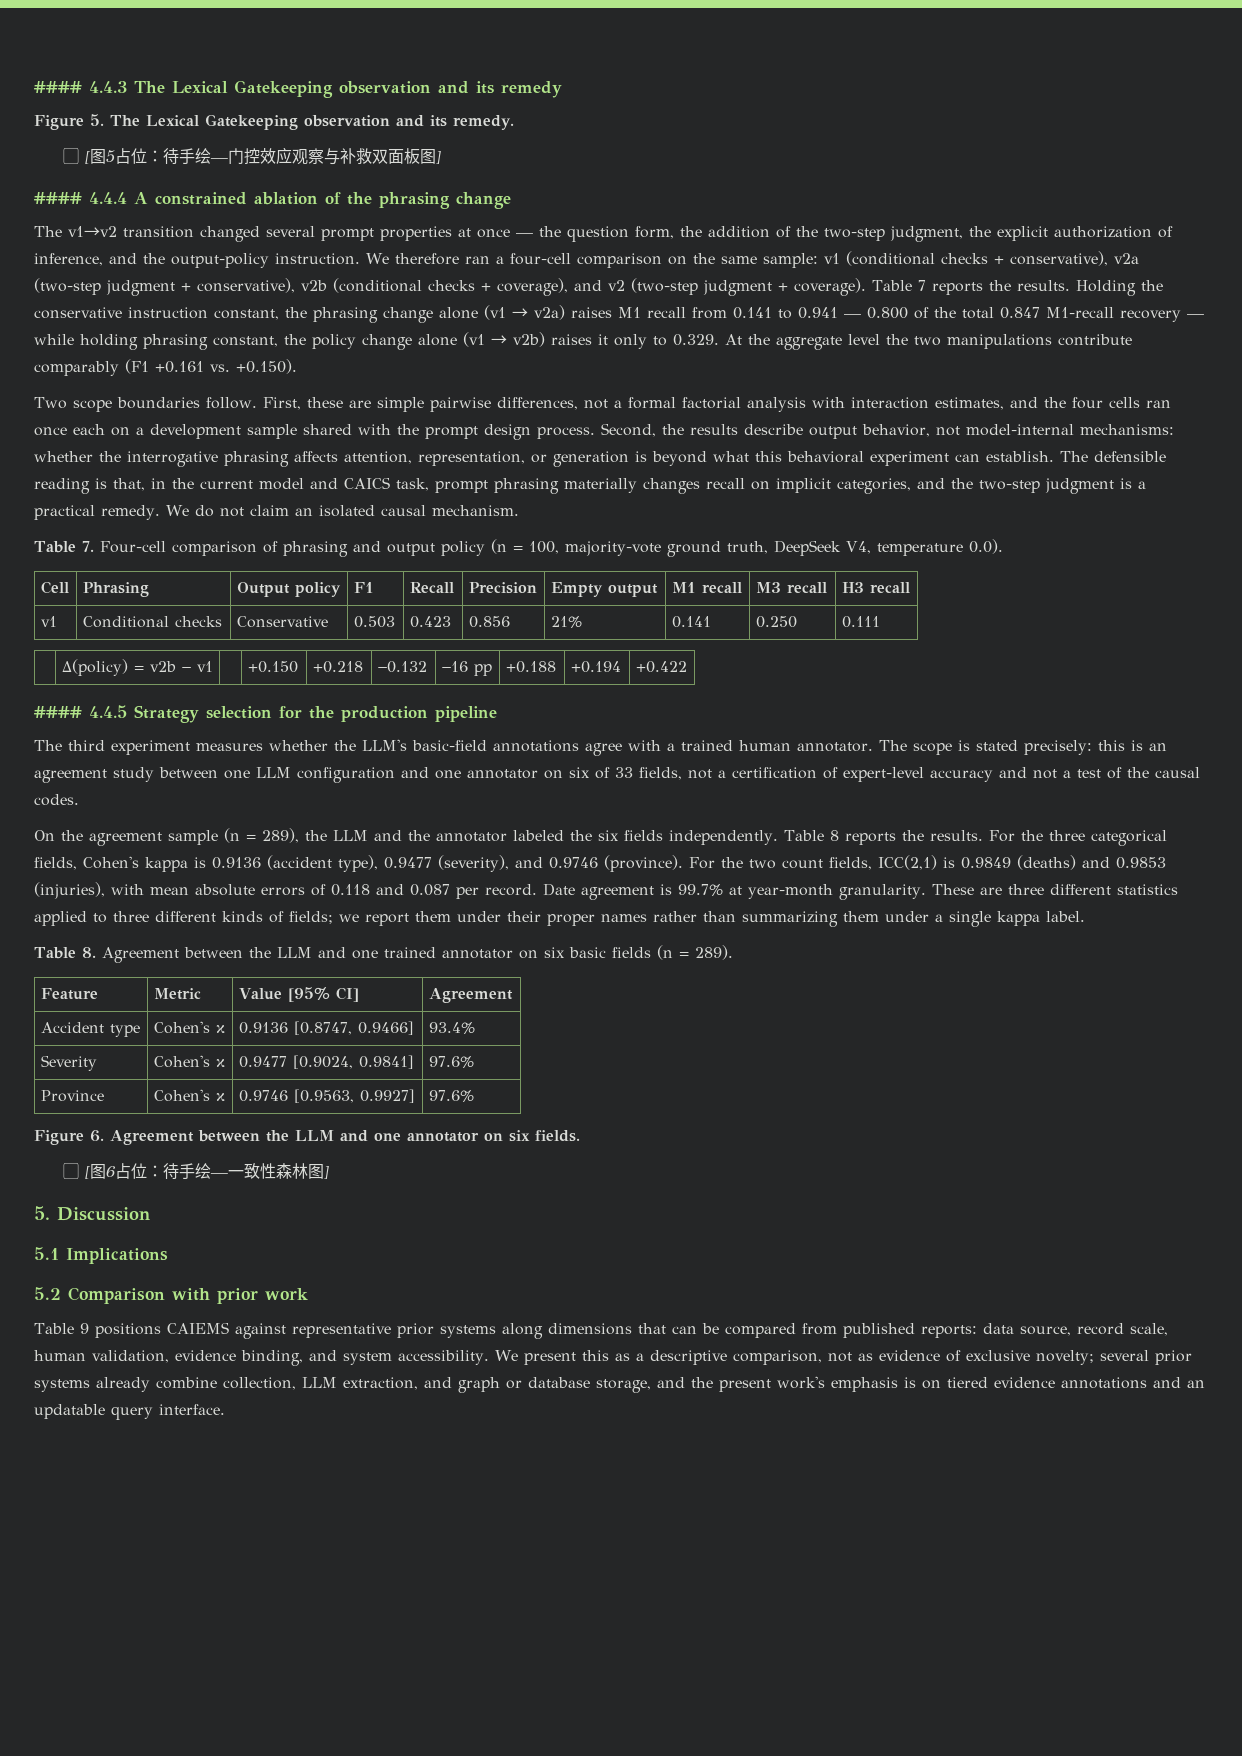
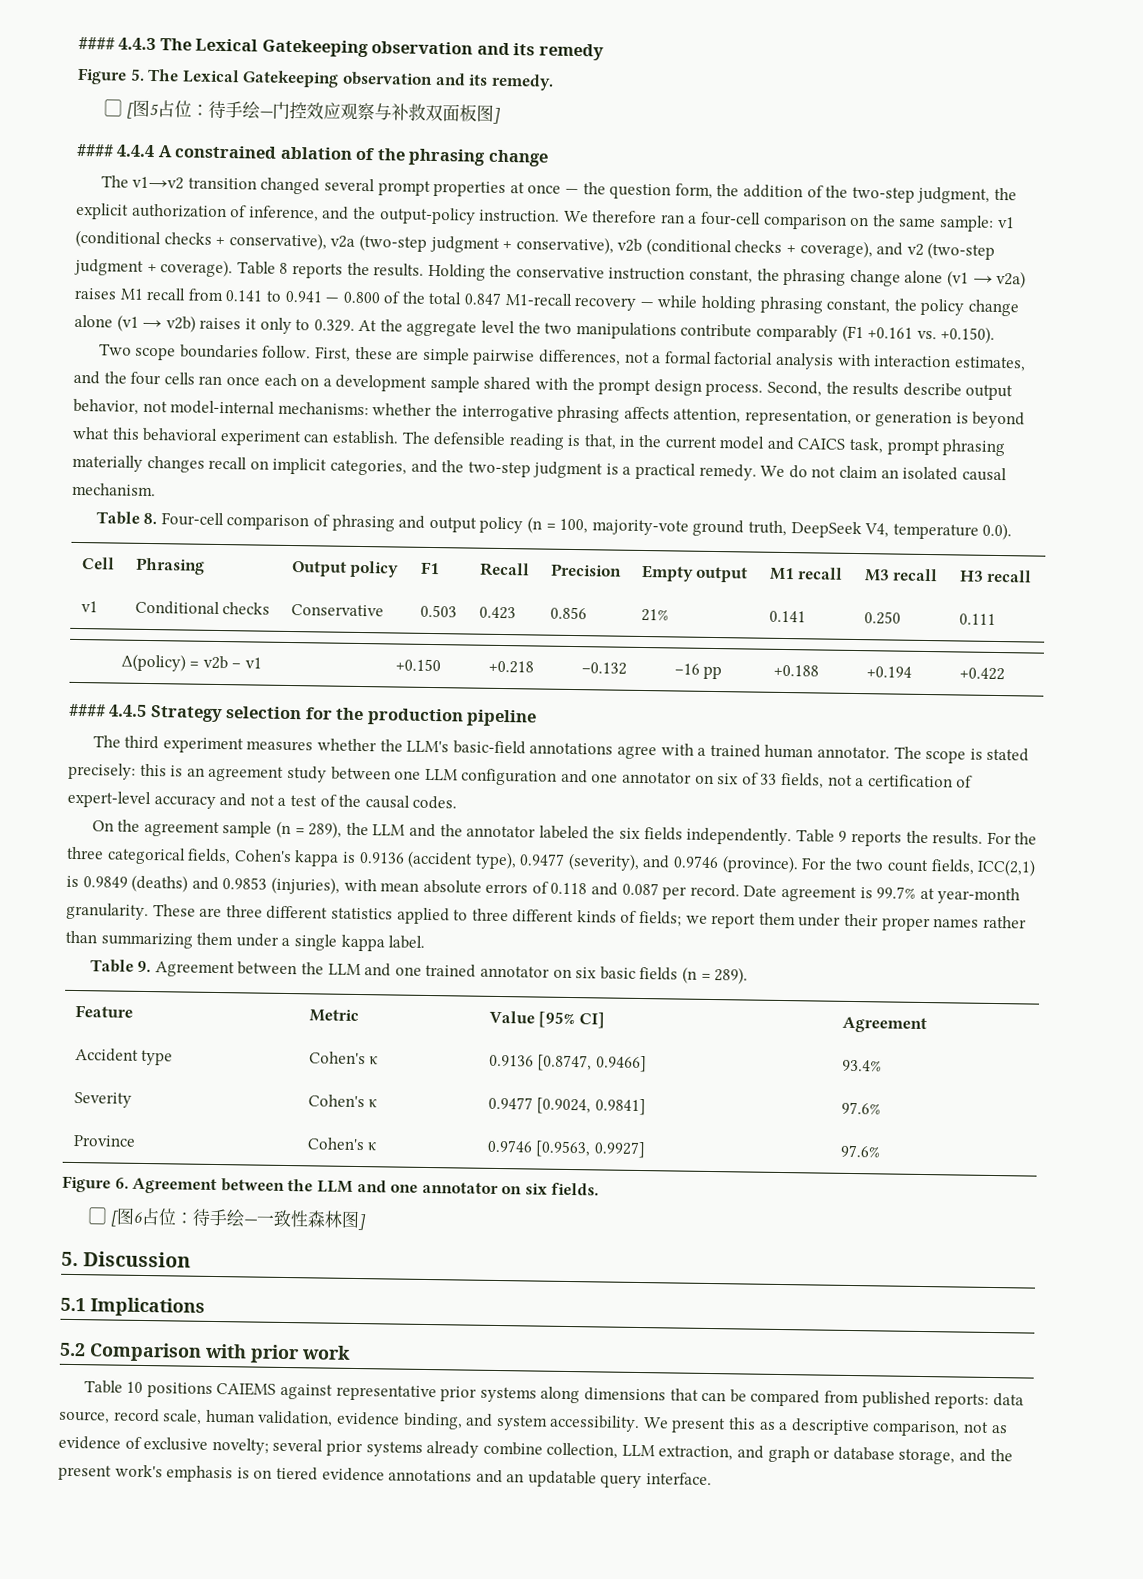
- Table 7 reports the results.
+ Table 8 reports the results.
- Table 7. Four-cell comparison of phrasing and output policy (n = 100, majority-vote ground truth, DeepSeek V4, temperature 0.0).
+ Table 8. Four-cell comparison of phrasing and output policy (n = 100, majority-vote ground truth, DeepSeek V4, temperature 0.0).
- Table 8 reports the results.
+ Table 9 reports the results.
- Table 8. Agreement between the LLM and one trained annotator on six basic fields (n = 289).
+ Table 9. Agreement between the LLM and one trained annotator on six basic fields (n = 289).
- Table 9 positions CAIEMS against representative prior systems along dimensions that can be compared from published reports: data source, record scale, human validation, evidence binding, and system accessibility.
+ Table 10 positions CAIEMS against representative prior systems along dimensions that can be compared from published reports: data source, record scale, human validation, evidence binding, and system accessibility.

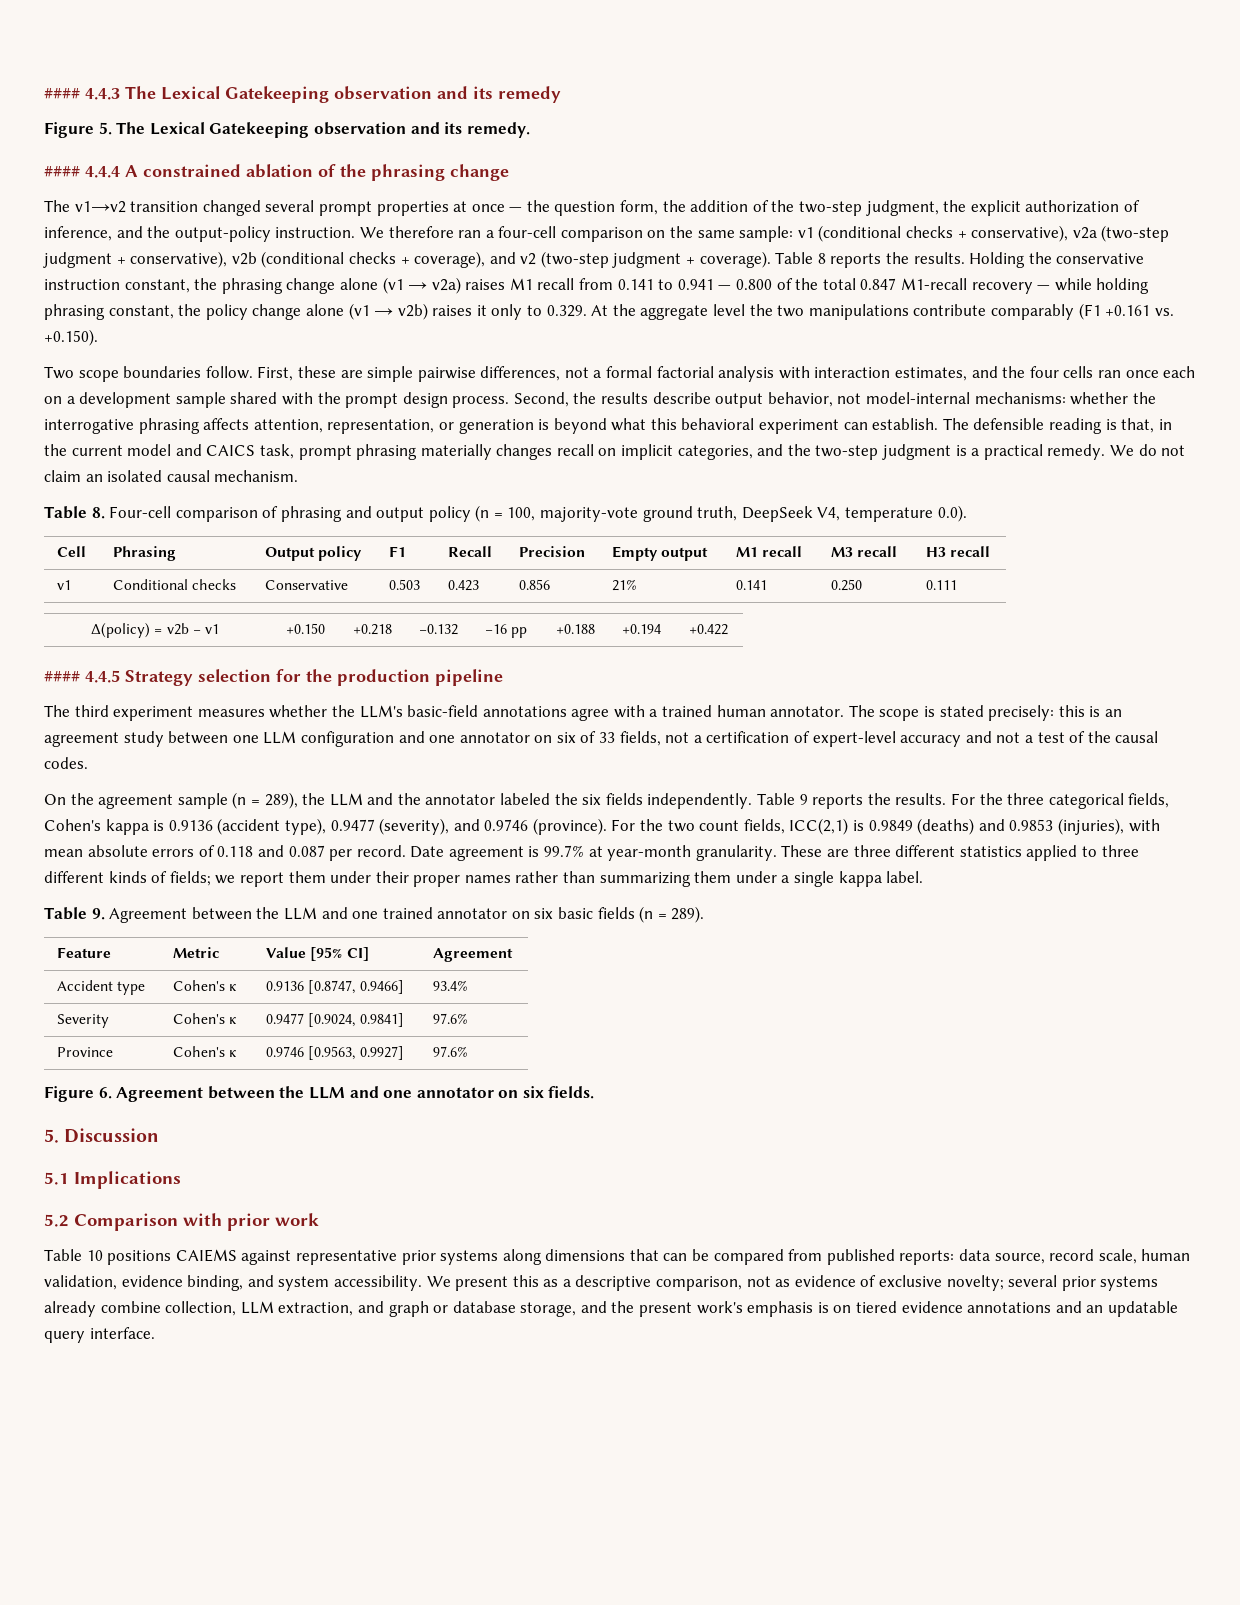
- ▢ [图5占位：待手绘—门控效应观察与补救双面板图]
- ▢ [图6占位：待手绘—一致性森林图]

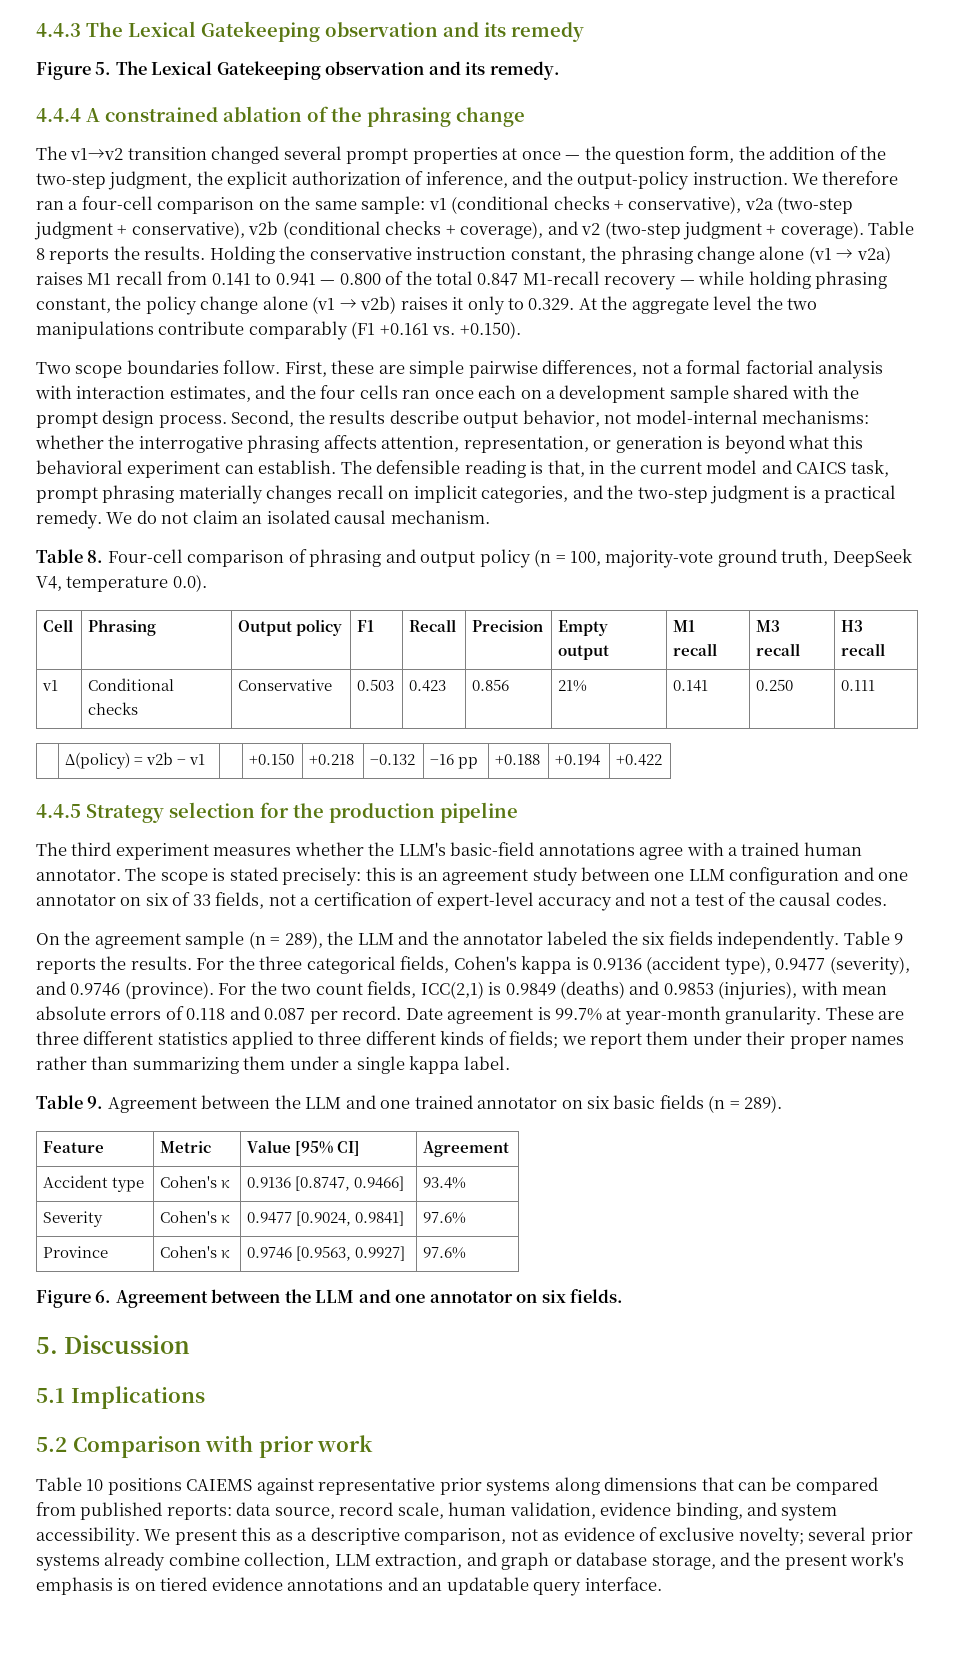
- #### 4.4.3 The Lexical Gatekeeping observation and its remedy
+ 4.4.3 The Lexical Gatekeeping observation and its remedy
- #### 4.4.4 A constrained ablation of the phrasing change
+ 4.4.4 A constrained ablation of the phrasing change
- #### 4.4.5 Strategy selection for the production pipeline
+ 4.4.5 Strategy selection for the production pipeline

